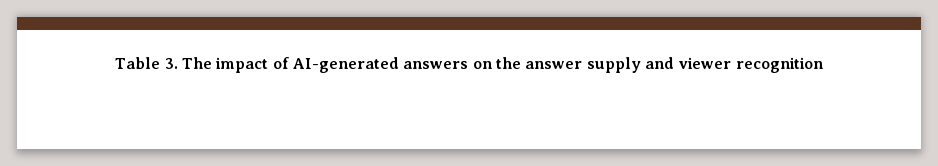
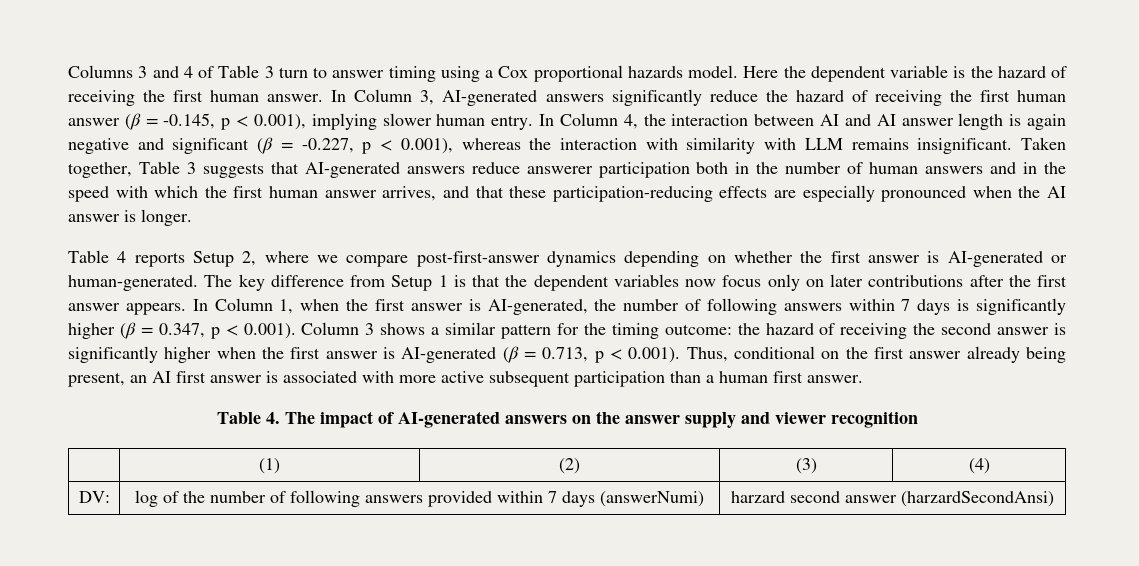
- Table 3. The impact of AI-generated answers on the answer supply and viewer recognition
+ Columns 3 and 4 of Table 3 turn to answer timing using a Cox proportional hazards model. Here the dependent variable is the hazard of receiving the first human answer. In Column 3, AI-generated answers significantly reduce the hazard of receiving the first human answer (β = -0.145, p < 0.001), implying slower human entry. In Column 4, the interaction between AI and AI answer length is again negative and significant (β = -0.227, p < 0.001), whereas the interaction with similarity with LLM remains insignificant. Taken together, Table 3 suggests that AI-generated answers reduce answerer participation both in the number of human answers and in the speed with which the first human answer arrives, and that these participation-reducing effects are especially pronounced when the AI answer is longer.
+ Table 4 reports Setup 2, where we compare post-first-answer dynamics depending on whether the first answer is AI-generated or human-generated. The key difference from Setup 1 is that the dependent variables now focus only on later contributions after the first answer appears. In Column 1, when the first answer is AI-generated, the number of following answers within 7 days is significantly higher (β = 0.347, p < 0.001). Column 3 shows a similar pattern for the timing outcome: the hazard of receiving the second answer is significantly higher when the first answer is AI-generated (β = 0.713, p < 0.001). Thus, conditional on the first answer already being present, an AI first answer is associated with more active subsequent participation than a human first answer.
+ Table 4. The impact of AI-generated answers on the answer supply and viewer recognition
+ | (1) | (2) | (3) | (4)
+ DV: | log of the number of following answers provided within 7 days (answerNumi) | harzard second answer (harzardSecondAnsi)

